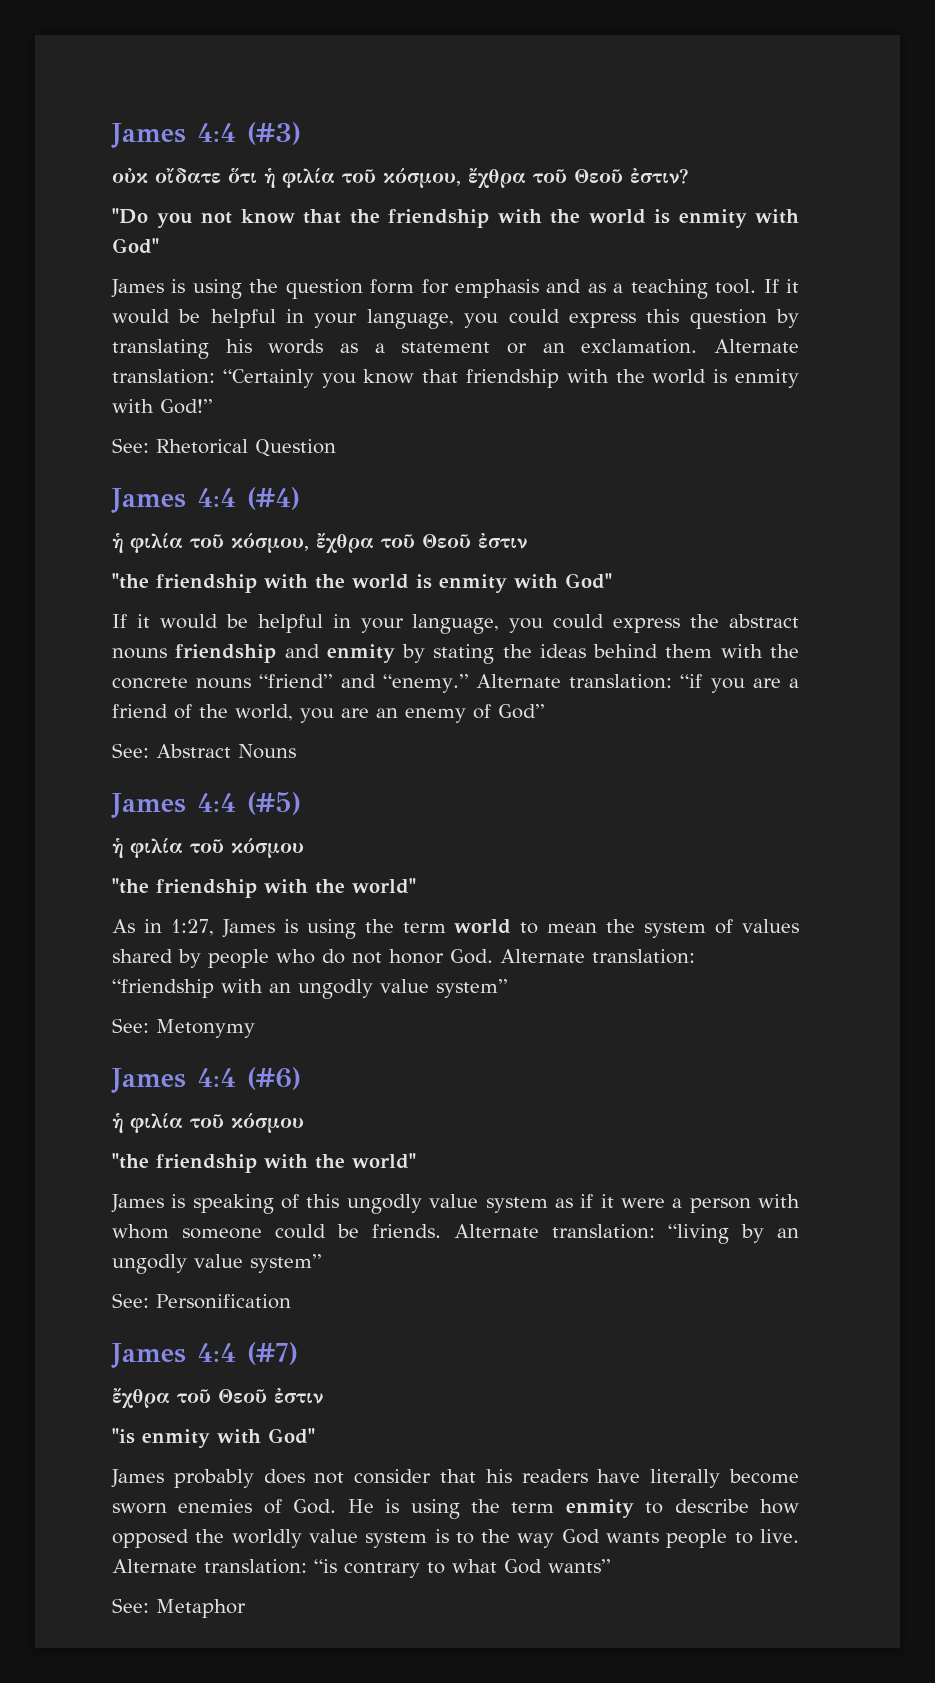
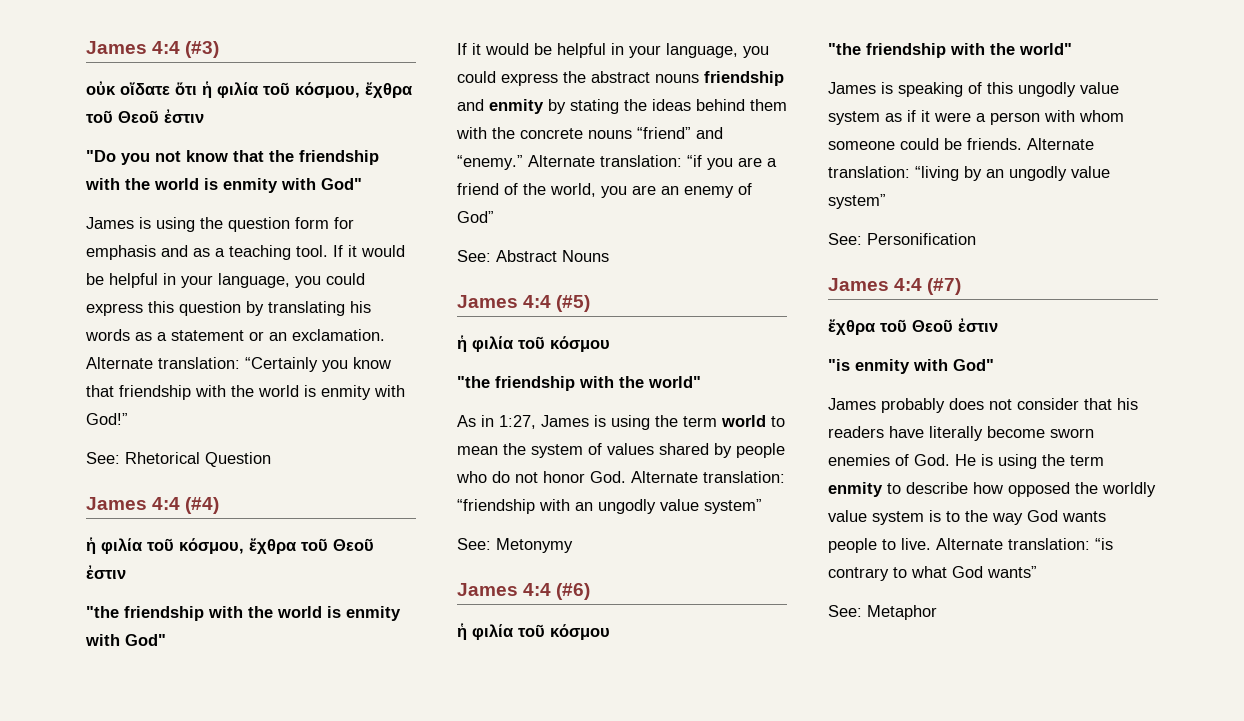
- οὐκ οἴδατε ὅτι ἡ φιλία τοῦ κόσμου, ἔχθρα τοῦ Θεοῦ ἐστιν?
+ οὐκ οἴδατε ὅτι ἡ φιλία τοῦ κόσμου, ἔχθρα τοῦ Θεοῦ ἐστιν

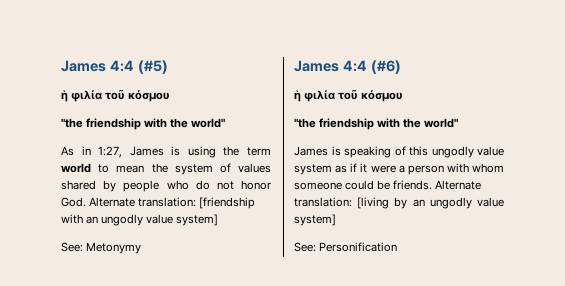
- James 4:4 (#3)
- οὐκ οἴδατε ὅτι ἡ φιλία τοῦ κόσμου, ἔχθρα τοῦ Θεοῦ ἐστιν
- "Do you not know that the friendship with the world is enmity with God"
- James is using the question form for emphasis and as a teaching tool. If it would be helpful in your language, you could express this question by translating his words as a statement or an exclamation. Alternate translation: “Certainly you know that friendship with the world is enmity with God!”
- See: Rhetorical Question
- James 4:4 (#4)
- ἡ φιλία τοῦ κόσμου, ἔχθρα τοῦ Θεοῦ ἐστιν
- "the friendship with the world is enmity with God"
- If it would be helpful in your language, you could express the abstract nouns friendship and enmity by stating the ideas behind them with the concrete nouns “friend” and “enemy.” Alternate translation: “if you are a friend of the world, you are an enemy of God”
- See: Abstract Nouns
- As in 1:27, James is using the term world to mean the system of values shared by people who do not honor God. Alternate translation: “friendship with an ungodly value system”
+ As in 1:27, James is using the term world to mean the system of values shared by people who do not honor God. Alternate translation: [friendship with an ungodly value system]
- Alternate translation: “living by an ungodly value system”
+ Alternate translation: [living by an ungodly value system]
- James 4:4 (#7)
- ἔχθρα τοῦ Θεοῦ ἐστιν
- "is enmity with God"
- James probably does not consider that his readers have literally become sworn enemies of God. He is using the term enmity to describe how opposed the worldly value system is to the way God wants people to live. Alternate translation: “is contrary to what God wants”
- See: Metaphor

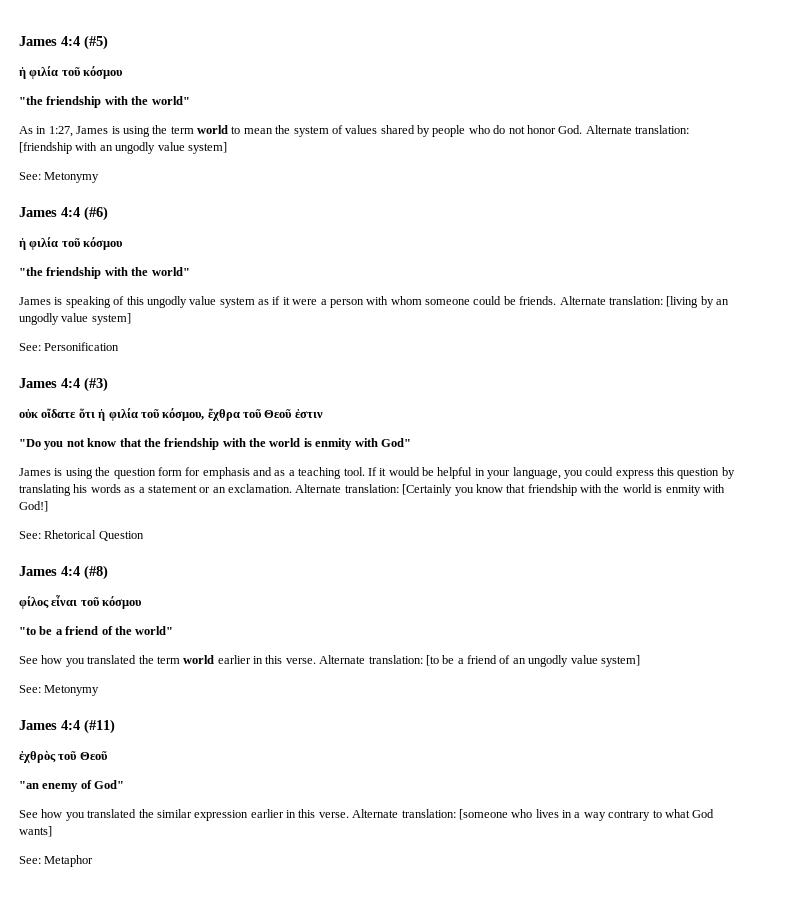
+ James 4:4 (#3)
+ οὐκ οἴδατε ὅτι ἡ φιλία τοῦ κόσμου, ἔχθρα τοῦ Θεοῦ ἐστιν
+ "Do you not know that the friendship with the world is enmity with God"
+ James is using the question form for emphasis and as a teaching tool. If it would be helpful in your language, you could express this question by translating his words as a statement or an exclamation. Alternate translation: [Certainly you know that friendship with the world is enmity with God!]
+ See: Rhetorical Question
+ James 4:4 (#8)
+ φίλος εἶναι τοῦ κόσμου
+ "to be a friend of the world"
+ See how you translated the term world earlier in this verse. Alternate translation: [to be a friend of an ungodly value system]
+ See: Metonymy
+ James 4:4 (#11)
+ ἐχθρὸς τοῦ Θεοῦ
+ "an enemy of God"
+ See how you translated the similar expression earlier in this verse. Alternate translation: [someone who lives in a way contrary to what God wants]
+ See: Metaphor

